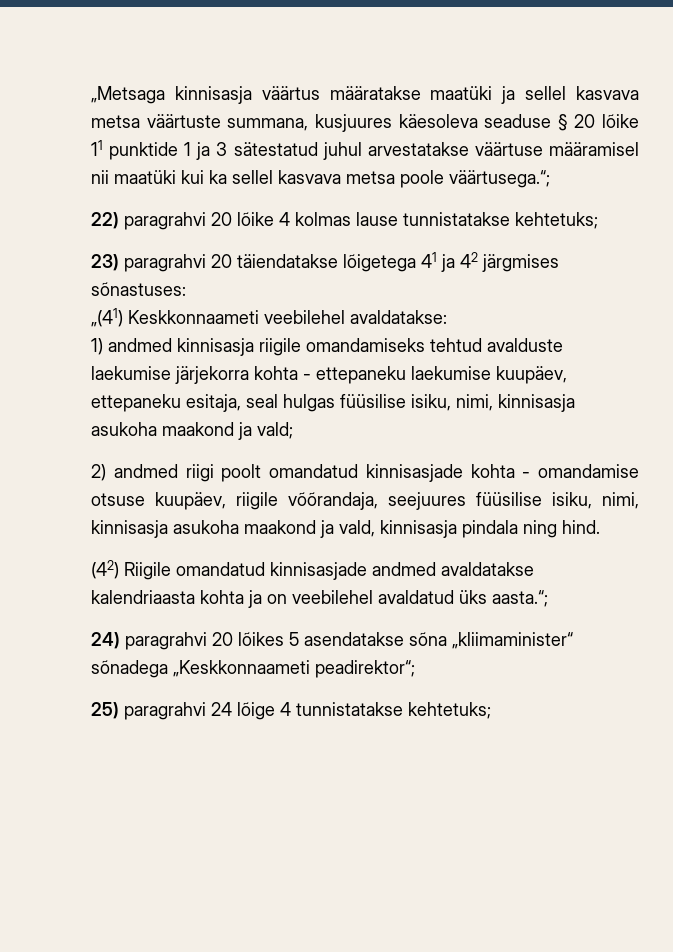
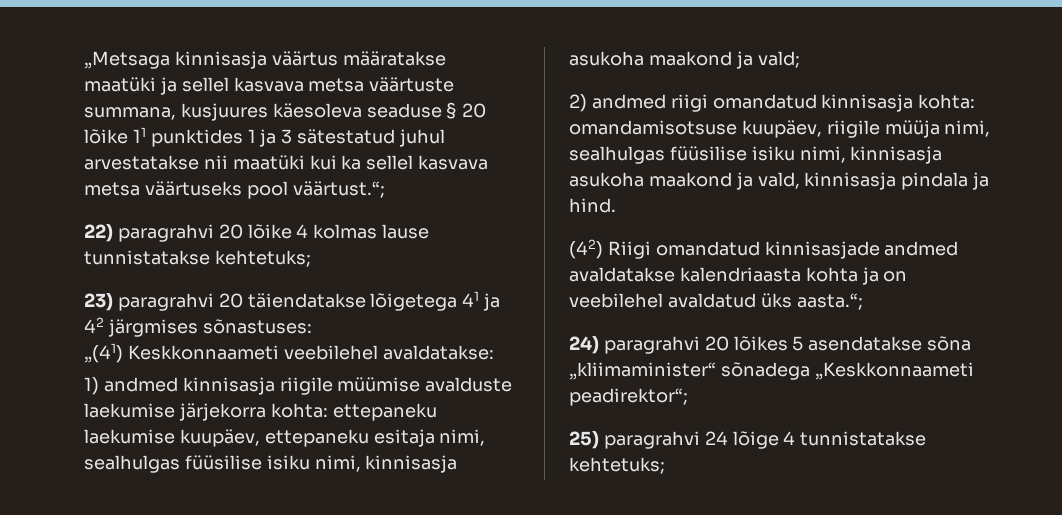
- „Metsaga kinnisasja väärtus määratakse maatüki ja sellel kasvava metsa väärtuste summana, kusjuures käesoleva seaduse § 20 lõike 11 punktide 1 ja 3 sätestatud juhul arvestatakse väärtuse määramisel nii maatüki kui ka sellel kasvava metsa poole väärtusega.“;
+ „Metsaga kinnisasja väärtus määratakse maatüki ja sellel kasvava metsa väärtuste summana, kusjuures käesoleva seaduse § 20 lõike 11 punktides 1 ja 3 sätestatud juhul arvestatakse nii maatüki kui ka sellel kasvava metsa väärtuseks pool väärtust.“;
- 1) andmed kinnisasja riigile omandamiseks tehtud avalduste laekumise järjekorra kohta - ettepaneku laekumise kuupäev, ettepaneku esitaja, seal hulgas füüsilise isiku, nimi, kinnisasja asukoha maakond ja vald;
+ 1) andmed kinnisasja riigile müümise avalduste laekumise järjekorra kohta: ettepaneku laekumise kuupäev, ettepaneku esitaja nimi, sealhulgas füüsilise isiku nimi, kinnisasja asukoha maakond ja vald;
- 2) andmed riigi poolt omandatud kinnisasjade kohta - omandamise otsuse kuupäev, riigile võõrandaja, seejuures füüsilise isiku, nimi, kinnisasja asukoha maakond ja vald, kinnisasja pindala ning hind.
+ 2) andmed riigi omandatud kinnisasja kohta: omandamisotsuse kuupäev, riigile müüja nimi, sealhulgas füüsilise isiku nimi, kinnisasja asukoha maakond ja vald, kinnisasja pindala ja hind.
- (42) Riigile omandatud kinnisasjade andmed avaldatakse kalendriaasta kohta ja on veebilehel avaldatud üks aasta.“;
+ (42) Riigi omandatud kinnisasjade andmed avaldatakse kalendriaasta kohta ja on veebilehel avaldatud üks aasta.“;

